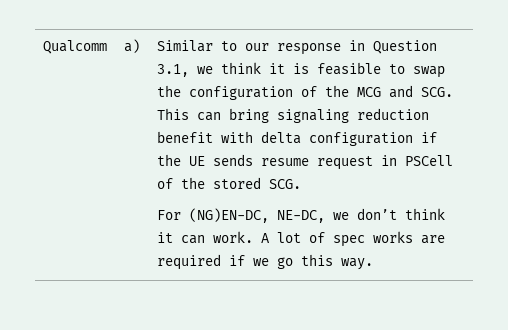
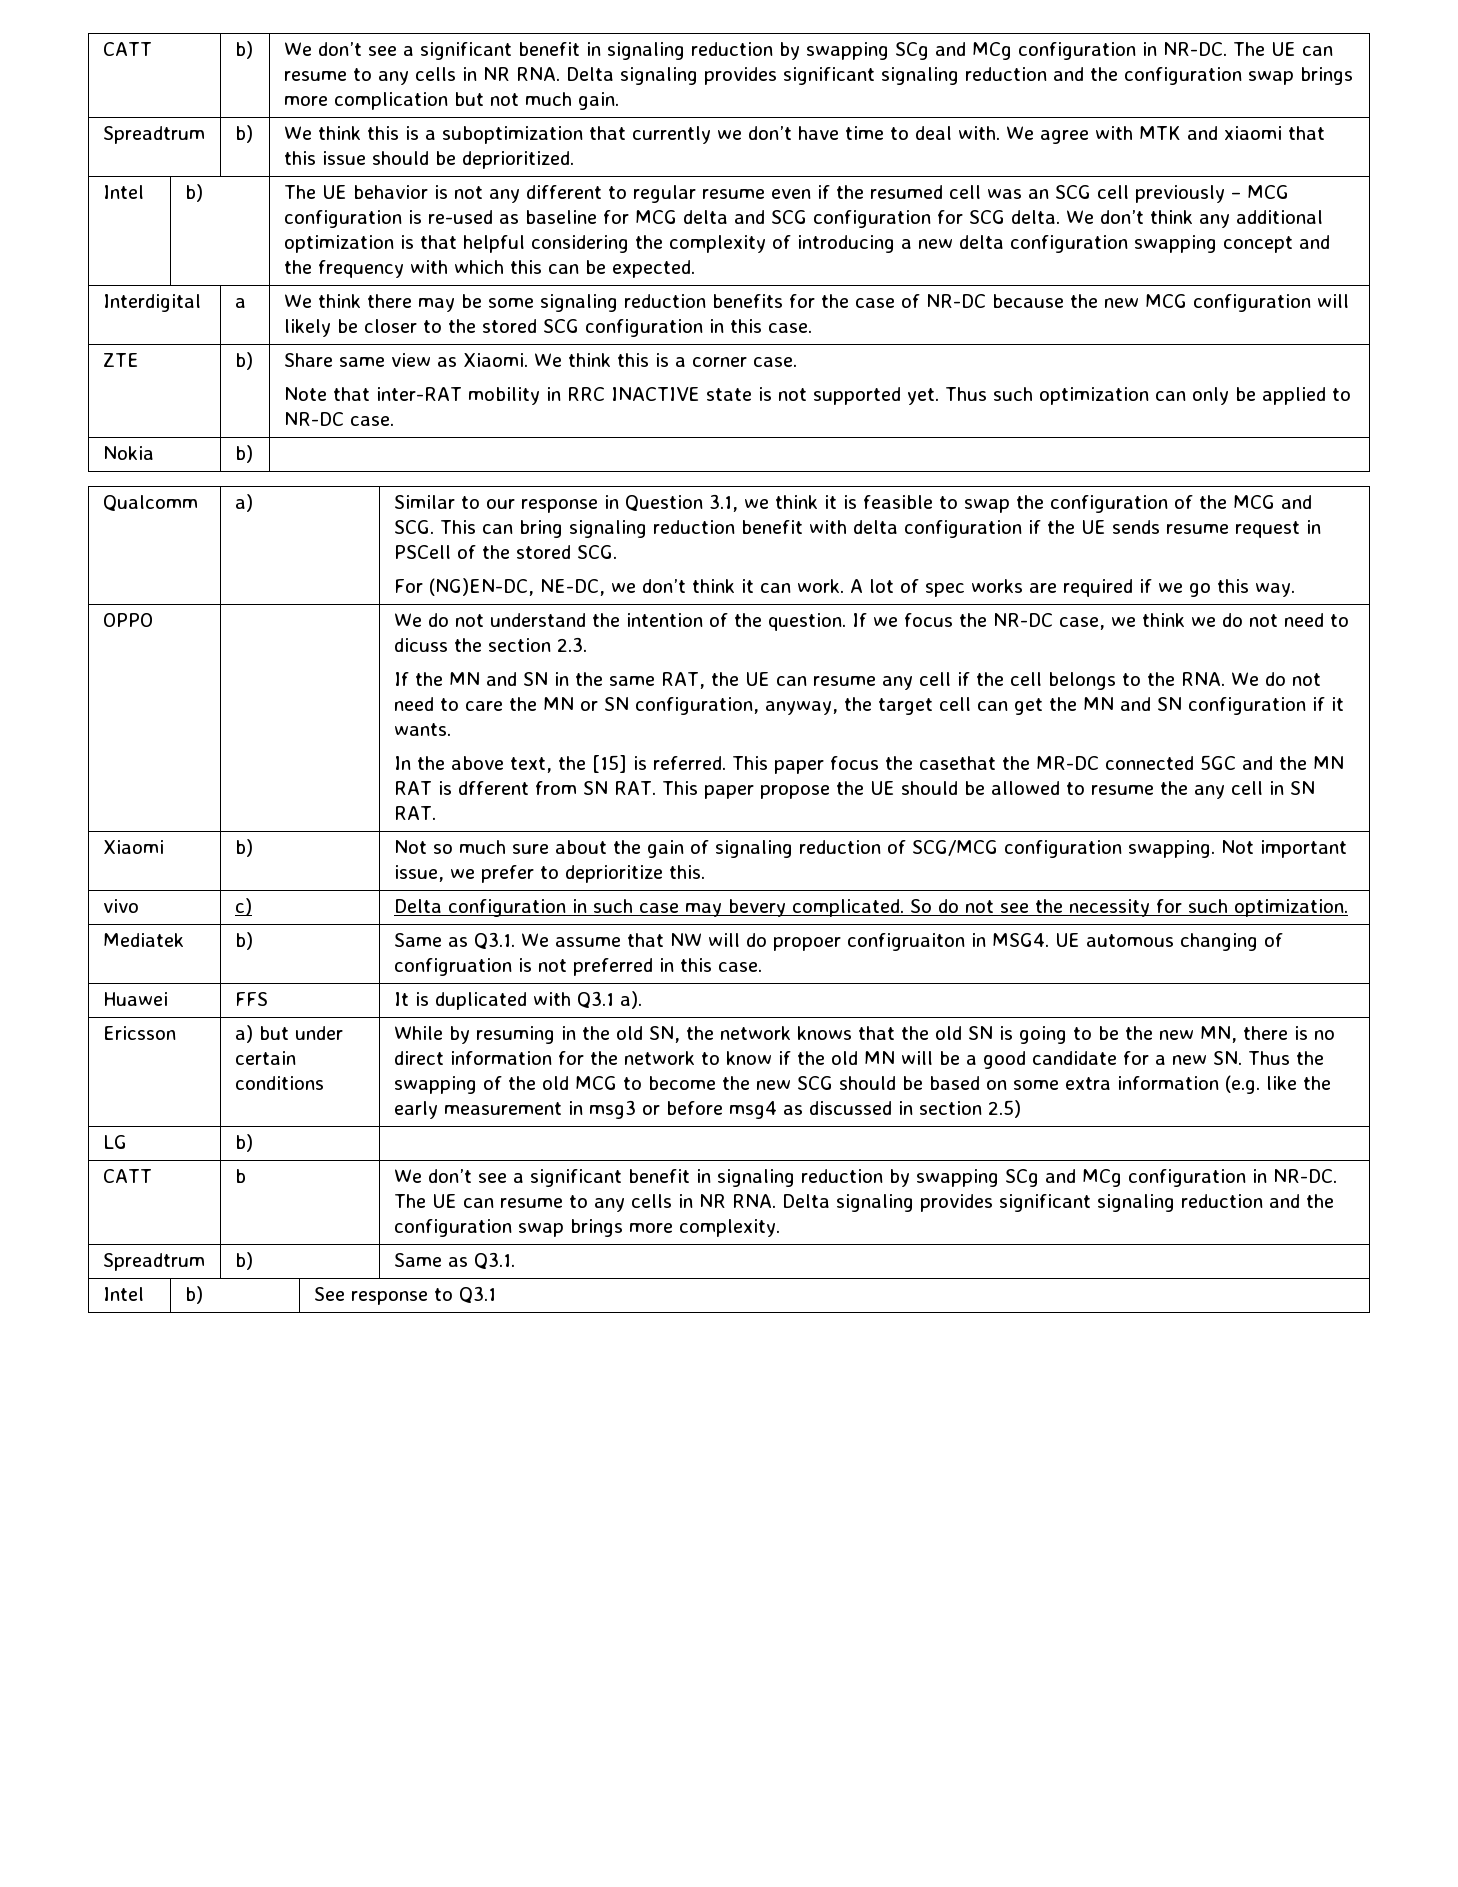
+ CATT | b) | We don’t see a significant benefit in signaling reduction by swapping SCg and MCg configuration in NR-DC. The UE can resume to any cells in NR RNA. Delta signaling provides significant signaling reduction and the configuration swap brings more complication but not much gain.
+ Spreadtrum | b) | We think this is a suboptimization that currently we don’t have time to deal with. We agree with MTK and xiaomi that this issue should be deprioritized.
+ Intel | b) | The UE behavior is not any different to regular resume even if the resumed cell was an SCG cell previously – MCG configuration is re-used as baseline for MCG delta and SCG configuration for SCG delta. We don’t think any additional optimization is that helpful considering the complexity of introducing a new delta configuration swapping concept and the frequency with which this can be expected.
+ Interdigital | a | We think there may be some signaling reduction benefits for the case of NR-DC because the new MCG configuration will likely be closer to the stored SCG configuration in this case.
+ ZTE | b) | Share same view as Xiaomi. We think this is a corner case.
+ Note that inter-RAT mobility in RRC INACTIVE state is not supported yet. Thus such optimization can only be applied to NR-DC case.
+ Nokia | b) |
+ OPPO | | We do not understand the intention of the question. If we focus the NR-DC case, we think we do not need to dicuss the section 2.3.
+ If the MN and SN in the same RAT, the UE can resume any cell if the cell belongs to the RNA. We do not need to care the MN or SN configuration, anyway, the target cell can get the MN and SN configuration if it wants.
+ In the above text, the [15] is referred. This paper focus the casethat the MR-DC connected 5GC and the MN RAT is dfferent from SN RAT. This paper propose the UE should be allowed to resume the any cell in SN RAT.
+ Xiaomi | b) | Not so much sure about the gain of signaling reduction of SCG/MCG configuration swapping. Not important issue, we prefer to deprioritize this.
+ vivo | c) | Delta configuration in such case may bevery complicated. So do not see the necessity for such optimization.
+ Mediatek | b) | Same as Q3.1. We assume that NW will do propoer configruaiton in MSG4. UE automous changing of configruation is not preferred in this case.
+ Huawei | FFS | It is duplicated with Q3.1 a).
+ Ericsson | a) but under certain conditions | While by resuming in the old SN, the network knows that the old SN is going to be the new MN, there is no direct information for the network to know if the old MN will be a good candidate for a new SN. Thus the swapping of the old MCG to become the new SCG should be based on some extra information (e.g. like the early measurement in msg3 or before msg4 as discussed in section 2.5)
+ LG | b) |
+ CATT | b | We don’t see a significant benefit in signaling reduction by swapping SCg and MCg configuration in NR-DC. The UE can resume to any cells in NR RNA. Delta signaling provides significant signaling reduction and the configuration swap brings more complexity.
+ Spreadtrum | b) | Same as Q3.1.
+ Intel | b) | See response to Q3.1

